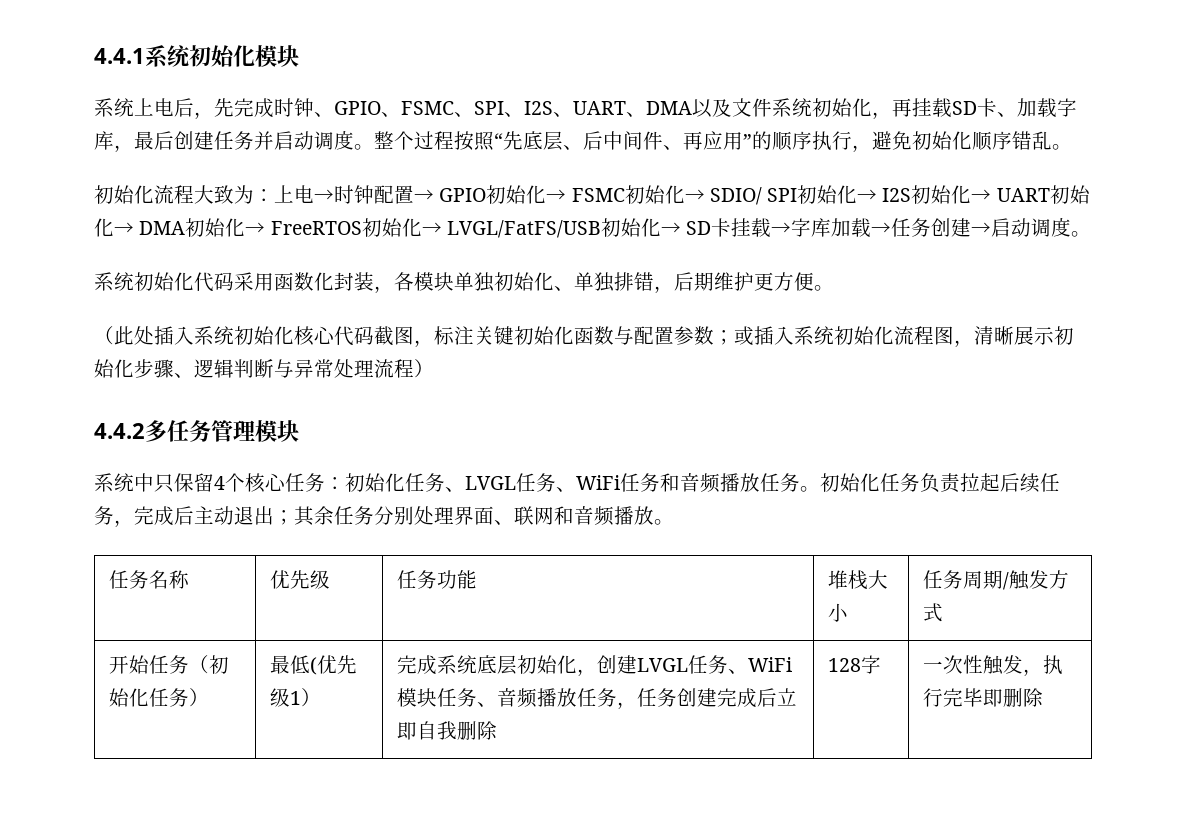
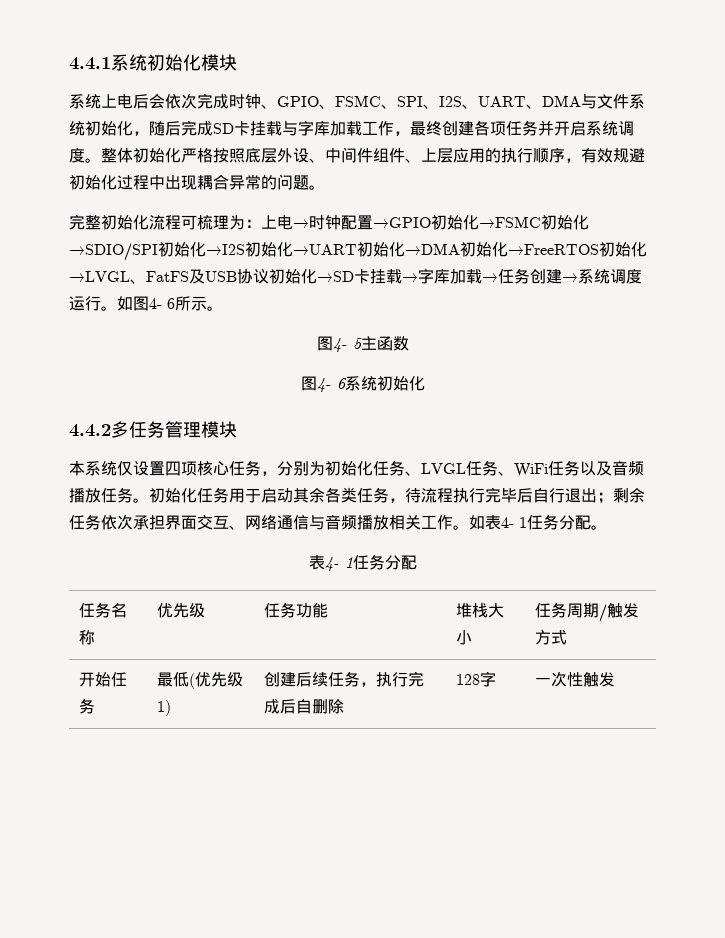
- 系统上电后，先完成时钟、GPIO、FSMC、SPI、I2S、UART、DMA以及文件系统初始化，再挂载SD卡、加载字库，最后创建任务并启动调度。整个过程按照“先底层、后中间件、再应用”的顺序执行，避免初始化顺序错乱。
- 初始化流程大致为：上电→时钟配置→ GPIO初始化→ FSMC初始化→ SDIO/ SPI初始化→ I2S初始化→ UART初始化→ DMA初始化→ FreeRTOS初始化→ LVGL/FatFS/USB初始化→ SD卡挂载→字库加载→任务创建→启动调度。
- 系统初始化代码采用函数化封装，各模块单独初始化、单独排错，后期维护更方便。
- （此处插入系统初始化核心代码截图，标注关键初始化函数与配置参数；或插入系统初始化流程图，清晰展示初始化步骤、逻辑判断与异常处理流程）
+ 系统上电后会依次完成时钟、GPIO、FSMC、SPI、I2S、UART、DMA与文件系统初始化，随后完成SD卡挂载与字库加载工作，最终创建各项任务并开启系统调度。整体初始化严格按照底层外设、中间件组件、上层应用的执行顺序，有效规避初始化过程中出现耦合异常的问题。
+ 完整初始化流程可梳理为：上电→时钟配置→GPIO初始化→FSMC初始化→SDIO/SPI初始化→I2S初始化→UART初始化→DMA初始化→FreeRTOS初始化→LVGL、FatFS及USB协议初始化→SD卡挂载→字库加载→任务创建→系统调度运行。如图4- 6所示。
+ 图4- 5主函数
+ 图4- 6系统初始化
- 系统中只保留4个核心任务：初始化任务、LVGL任务、WiFi任务和音频播放任务。
+ 本系统仅设置四项核心任务，分别为初始化任务、LVGL任务、WiFi任务以及音频播放任务。
- 初始化任务负责拉起后续任务，完成后主动退出；其余任务分别处理界面、联网和音频播放。
+ 初始化任务用于启动其余各类任务，待流程执行完毕后自行退出；剩余任务依次承担界面交互、网络通信与音频播放相关工作。如表4- 1任务分配。
+ 表4- 1任务分配
- 开始任务（初始化任务）
+ 开始任务
- 最低(优先级1） | 完成系统底层初始化，创建LVGL任务、WiFi模块任务、音频播放任务，任务创建完成后立即自我删除
+ 最低(优先级1) | 创建后续任务，执行完成后自删除
- 一次性触发，执行完毕即删除
+ 一次性触发

